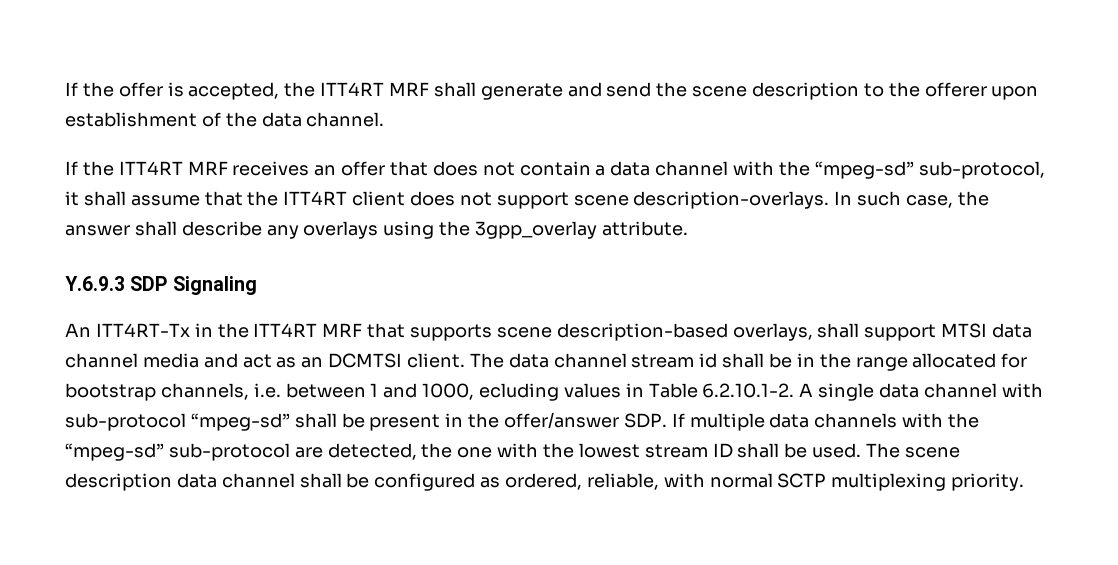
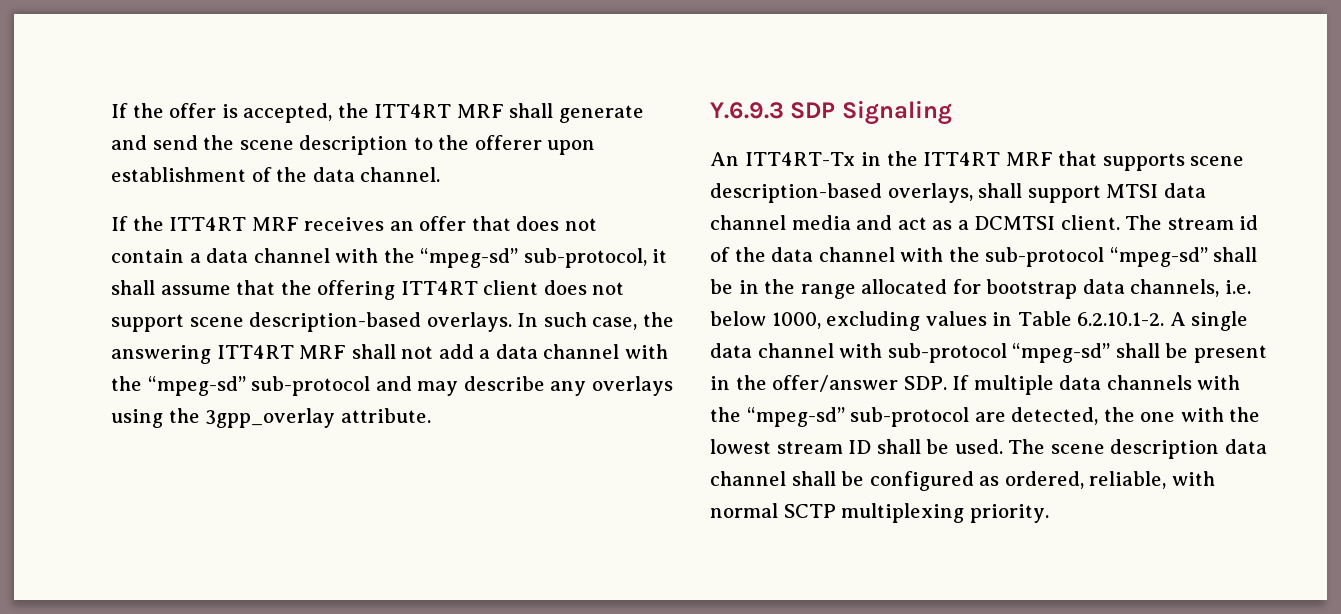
- If the ITT4RT MRF receives an offer that does not contain a data channel with the “mpeg-sd” sub-protocol, it shall assume that the ITT4RT client does not support scene description-overlays.
+ If the ITT4RT MRF receives an offer that does not contain a data channel with the “mpeg-sd” sub-protocol, it shall assume that the offering ITT4RT client does not support scene description-based overlays.
- In such case, the answer shall describe any overlays using the 3gpp_overlay attribute.
+ In such case, the answering ITT4RT MRF shall not add a data channel with the “mpeg-sd” sub-protocol and may describe any overlays using the 3gpp_overlay attribute.
- An ITT4RT-Tx in the ITT4RT MRF that supports scene description-based overlays, shall support MTSI data channel media and act as an DCMTSI client.
+ An ITT4RT-Tx in the ITT4RT MRF that supports scene description-based overlays, shall support MTSI data channel media and act as a DCMTSI client.
- The data channel stream id shall be in the range allocated for bootstrap channels, i.e. between 1 and 1000, ecluding values in Table 6.2.10.1-2. A single data channel with sub-protocol “mpeg-sd” shall be present in the offer/answer SDP. If multiple data channels with the “mpeg-sd” sub-protocol are detected, the one with the lowest stream ID shall be used.
+ The stream id of the data channel with the sub-protocol “mpeg-sd” shall be in the range allocated for bootstrap data channels, i.e. below 1000, excluding values in Table 6.2.10.1-2. A single data channel with sub-protocol “mpeg-sd” shall be present in the offer/answer SDP. If multiple data channels with the “mpeg-sd” sub-protocol are detected, the one with the lowest stream ID shall be used.

